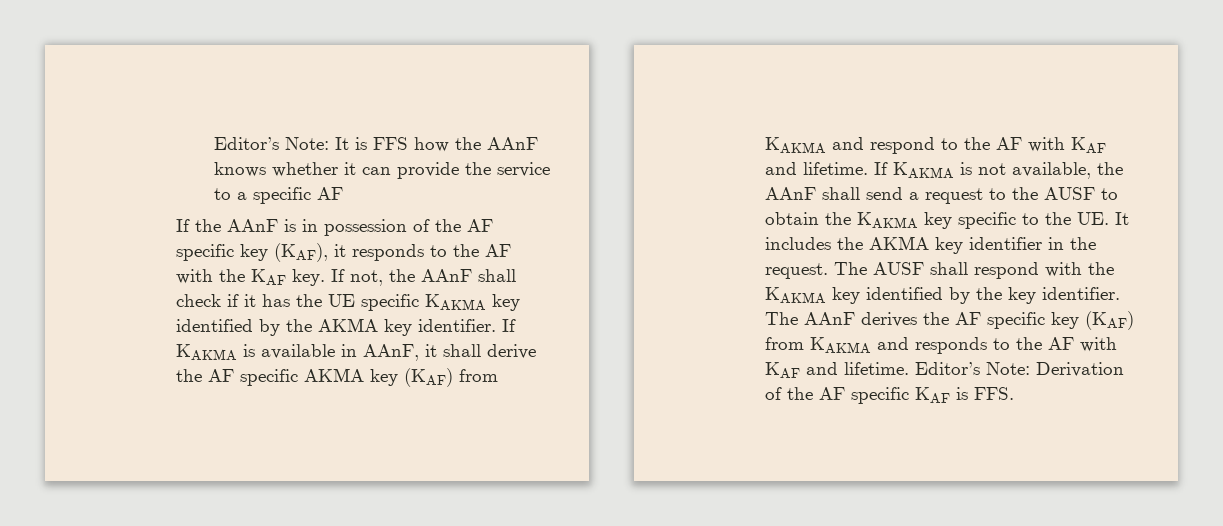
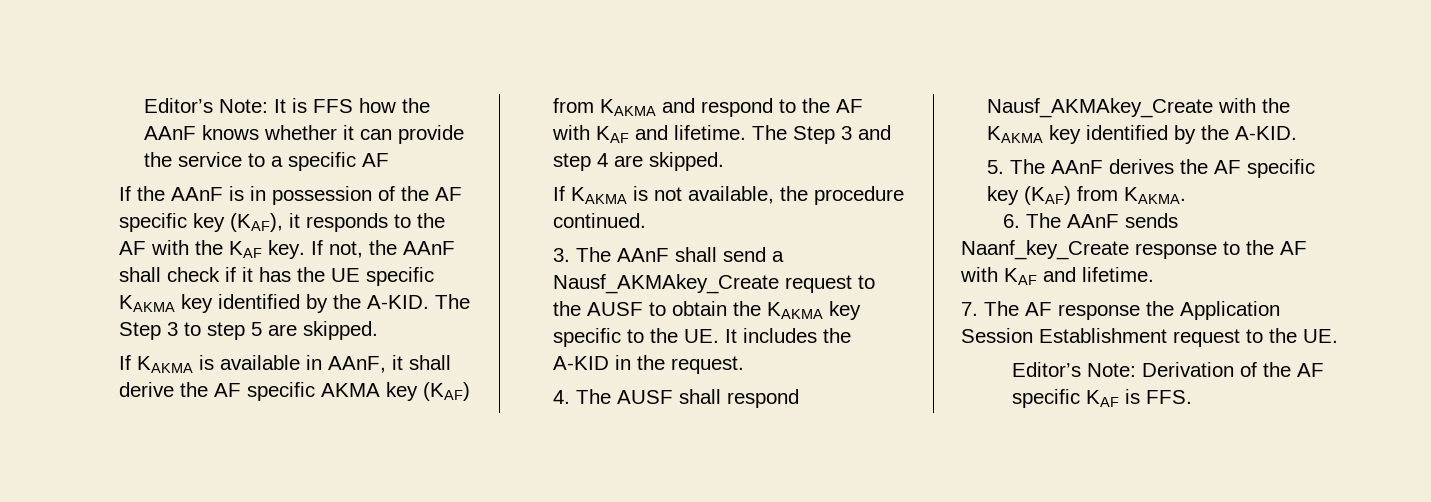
- If not, the AAnF shall check if it has the UE specific KAKMA key identified by the AKMA key identifier. If KAKMA is available in AAnF, it shall derive the AF specific AKMA key (KAF) from KAKMA and respond to the AF with KAF and lifetime. If KAKMA is not available, the AAnF shall send a request to the AUSF to obtain the KAKMA key specific to the UE. It includes the AKMA key identifier in the request. The AUSF shall respond with the KAKMA key identified by the key identifier. The AAnF derives the AF specific key (KAF) from KAKMA and responds to the AF with KAF and lifetime. Editor’s Note:
+ If not, the AAnF shall check if it has the UE specific KAKMA key identified by the A-KID. The Step 3 to step 5 are skipped.
+ If KAKMA is available in AAnF, it shall derive the AF specific AKMA key (KAF) from KAKMA and respond to the AF with KAF and lifetime. The Step 3 and step 4 are skipped.
+ If KAKMA is not available, the procedure continued.
+ 3. The AAnF shall send a Nausf_AKMAkey_Create request to the AUSF to obtain the KAKMA key specific to the UE. It includes the A-KID in the request.
+ 4. The AUSF shall respond Nausf_AKMAkey_Create with the KAKMA key identified by the A-KID.
+ 5. The AAnF derives the AF specific key (KAF) from KAKMA.
+ 6. The AAnF sends Naanf_key_Create response to the AF with KAF and lifetime.
+ 7. The AF response the Application Session Establishment request to the UE.
+ Editor’s Note:

